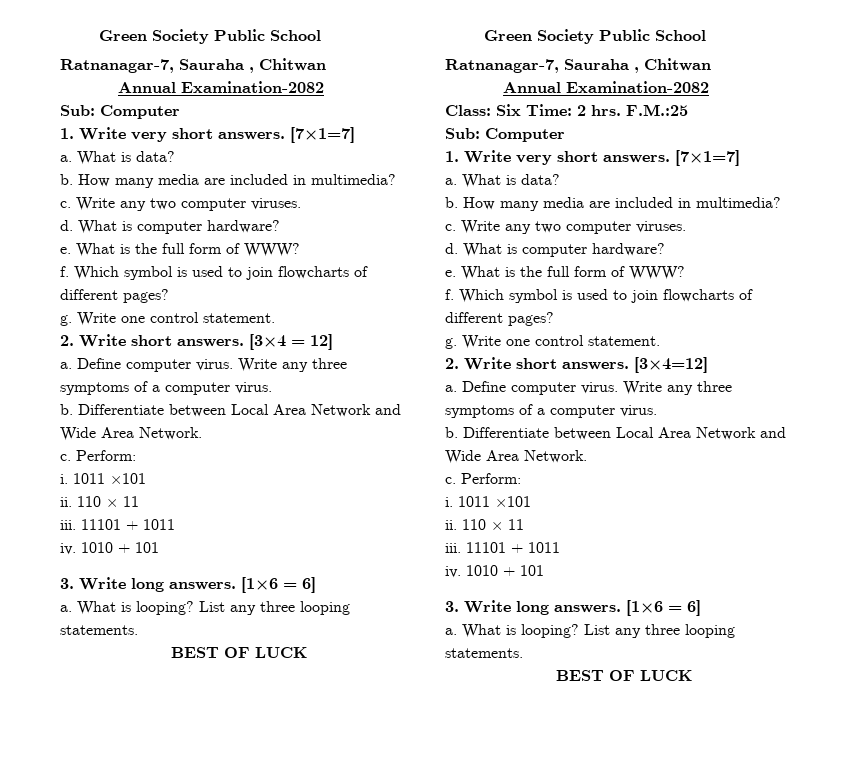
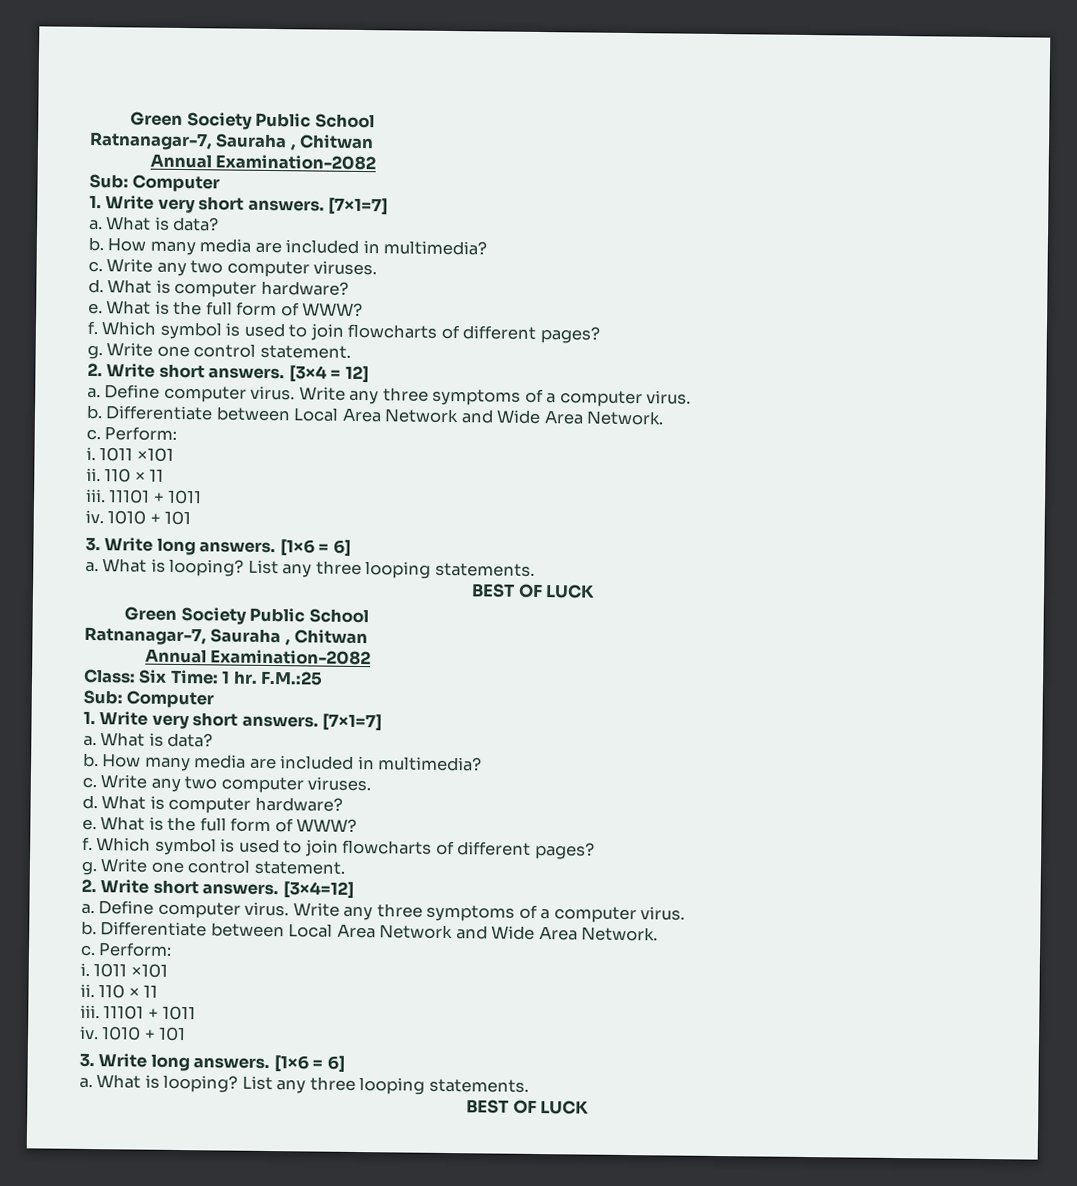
- Class: Six Time: 2 hrs.
+ Class: Six Time: 1 hr.

